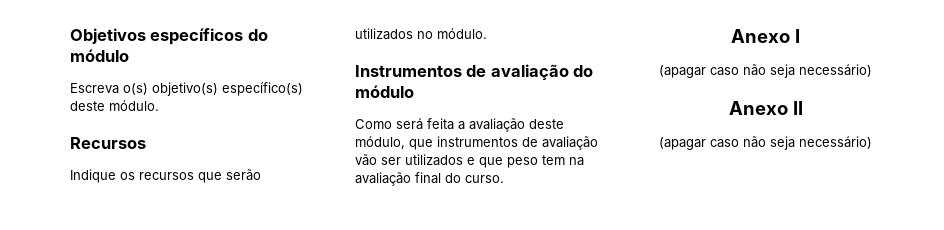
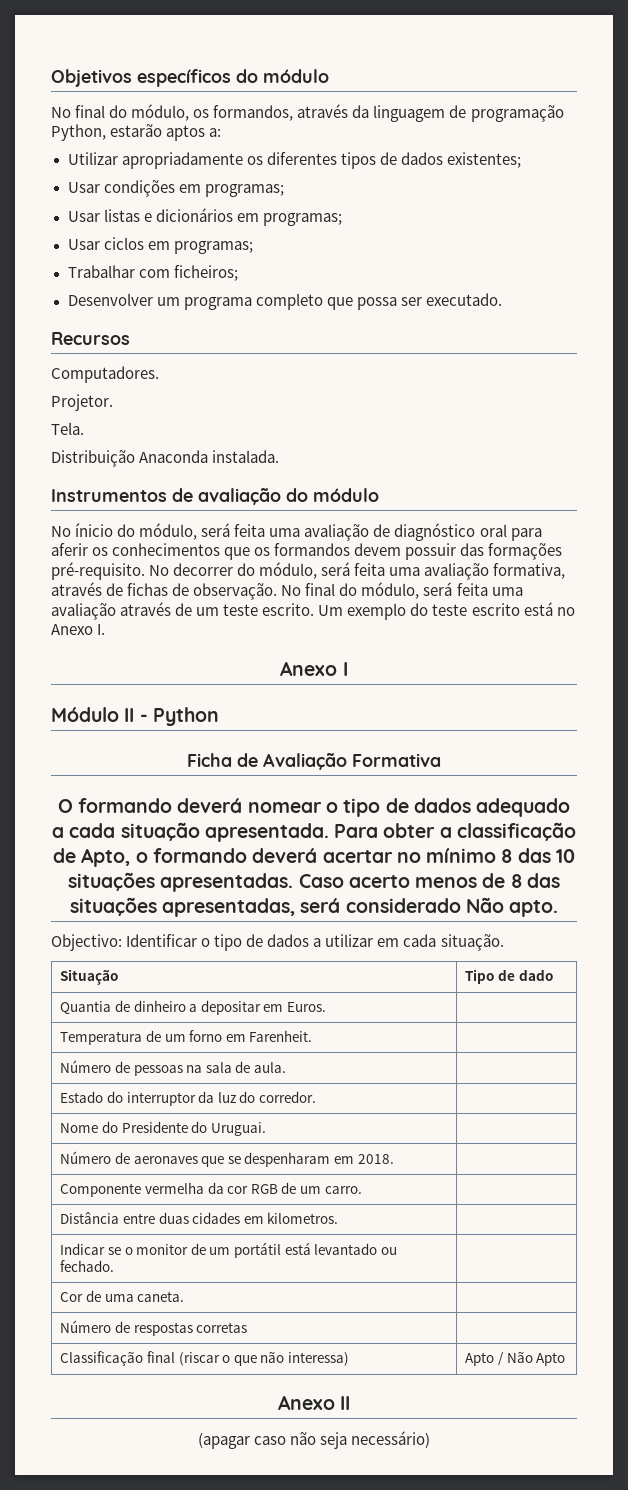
- Escreva o(s) objetivo(s) específico(s) deste módulo.
+ No final do módulo, os formandos, através da linguagem de programação Python, estarão aptos a:
+ Utilizar apropriadamente os diferentes tipos de dados existentes;
+ Usar condições em programas;
+ Usar listas e dicionários em programas;
+ Usar ciclos em programas;
+ Trabalhar com ficheiros;
+ Desenvolver um programa completo que possa ser executado.
  Recursos
- Indique os recursos que serão utilizados no módulo.
+ Computadores.
+ Projetor.
+ Tela.
+ Distribuição Anaconda instalada.
- Como será feita a avaliação deste módulo, que instrumentos de avaliação vão ser utilizados e que peso tem na avaliação final do curso.
+ No ínicio do módulo, será feita uma avaliação de diagnóstico oral para aferir os conhecimentos que os formandos devem possuir das formações pré-requisito. No decorrer do módulo, será feita uma avaliação formativa, através de fichas de observação. No final do módulo, será feita uma avaliação através de um teste escrito. Um exemplo do teste escrito está no Anexo I.
  Anexo I
- (apagar caso não seja necessário)
+ Módulo II - Python
+ Ficha de Avaliação Formativa
+ O formando deverá nomear o tipo de dados adequado a cada situação apresentada. Para obter a classificação de Apto, o formando deverá acertar no mínimo 8 das 10 situações apresentadas. Caso acerto menos de 8 das situações apresentadas, será considerado Não apto.
+ Objectivo: Identificar o tipo de dados a utilizar em cada situação.
+ Situação | Tipo de dado
+ Quantia de dinheiro a depositar em Euros. |
+ Temperatura de um forno em Farenheit. |
+ Número de pessoas na sala de aula. |
+ Estado do interruptor da luz do corredor. |
+ Nome do Presidente do Uruguai. |
+ Número de aeronaves que se despenharam em 2018. |
+ Componente vermelha da cor RGB de um carro. |
+ Distância entre duas cidades em kilometros. |
+ Indicar se o monitor de um portátil está levantado ou fechado. |
+ Cor de uma caneta. |
+ Número de respostas corretas |
+ Classificação final (riscar o que não interessa) | Apto / Não Apto

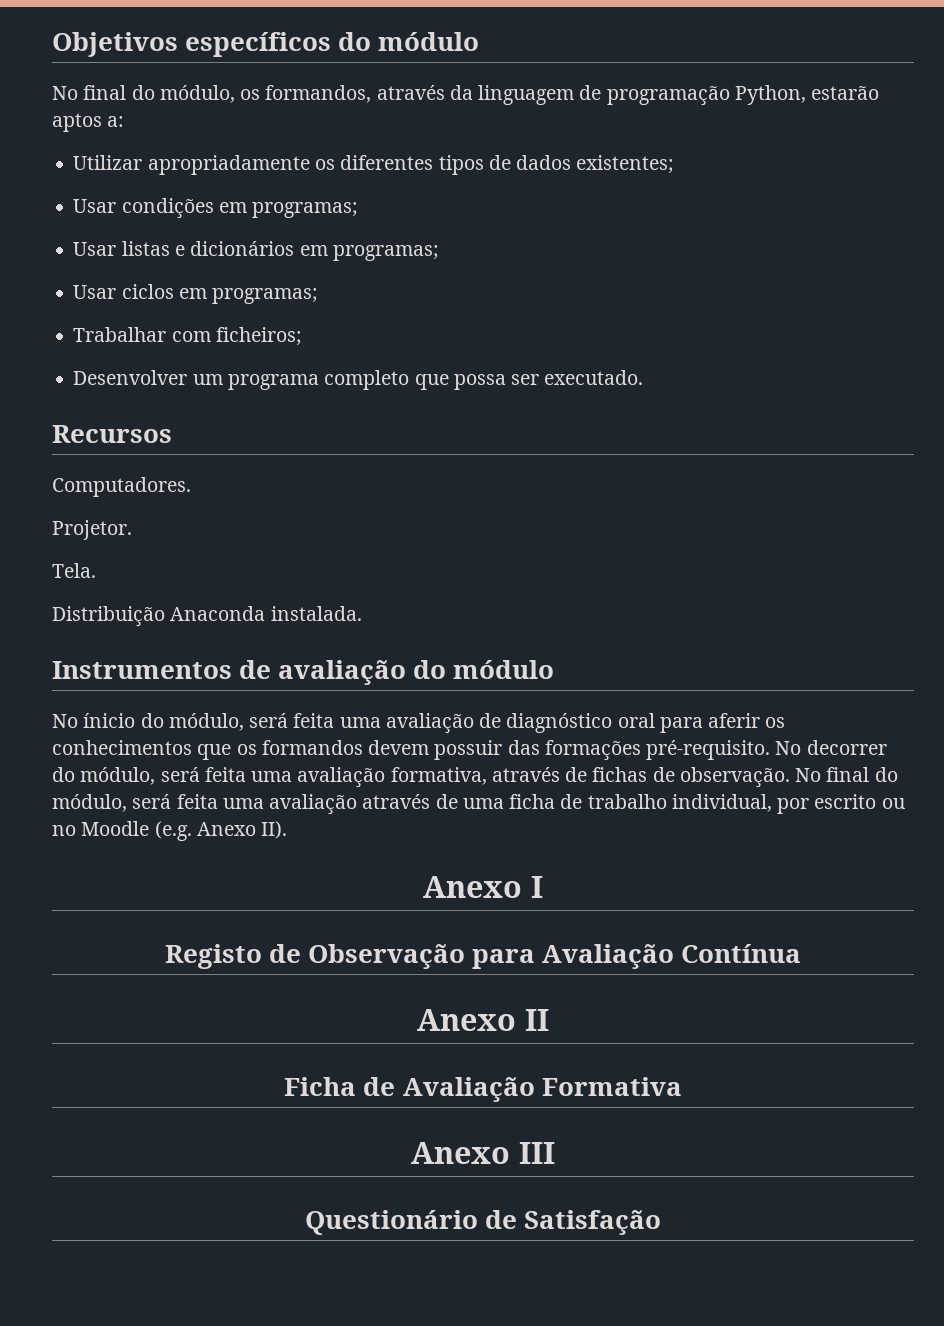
- No final do módulo, será feita uma avaliação através de um teste escrito. Um exemplo do teste escrito está no Anexo I.
+ No final do módulo, será feita uma avaliação através de uma ficha de trabalho individual, por escrito ou no Moodle (e.g. Anexo II).
  Anexo I
- Módulo II - Python
+ Registo de Observação para Avaliação Contínua
+ Anexo II
- O formando deverá nomear o tipo de dados adequado a cada situação apresentada. Para obter a classificação de Apto, o formando deverá acertar no mínimo 8 das 10 situações apresentadas. Caso acerto menos de 8 das situações apresentadas, será considerado Não apto.
- Objectivo: Identificar o tipo de dados a utilizar em cada situação.
- Situação | Tipo de dado
- Quantia de dinheiro a depositar em Euros. |
- Temperatura de um forno em Farenheit. |
- Número de pessoas na sala de aula. |
- Estado do interruptor da luz do corredor. |
- Nome do Presidente do Uruguai. |
- Número de aeronaves que se despenharam em 2018. |
- Componente vermelha da cor RGB de um carro. |
- Distância entre duas cidades em kilometros. |
- Indicar se o monitor de um portátil está levantado ou fechado. |
- Cor de uma caneta. |
- Número de respostas corretas |
- Classificação final (riscar o que não interessa) | Apto / Não Apto
- Anexo II
- (apagar caso não seja necessário)
+ Anexo III
+ Questionário de Satisfação

